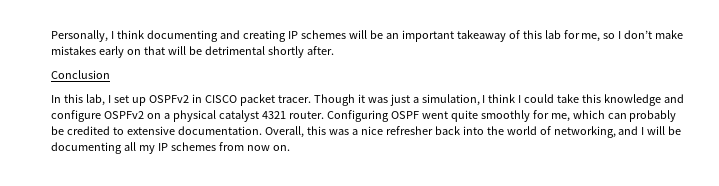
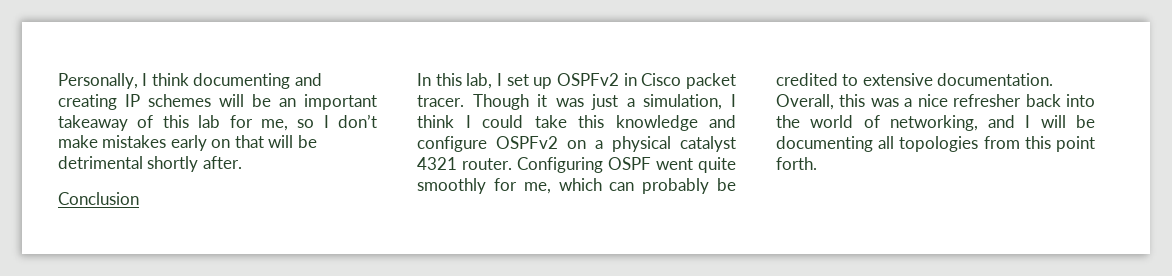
- In this lab, I set up OSPFv2 in CISCO packet tracer.
+ In this lab, I set up OSPFv2 in Cisco packet tracer.
- Overall, this was a nice refresher back into the world of networking, and I will be documenting all my IP schemes from now on.
+ Overall, this was a nice refresher back into the world of networking, and I will be documenting all topologies from this point forth.

